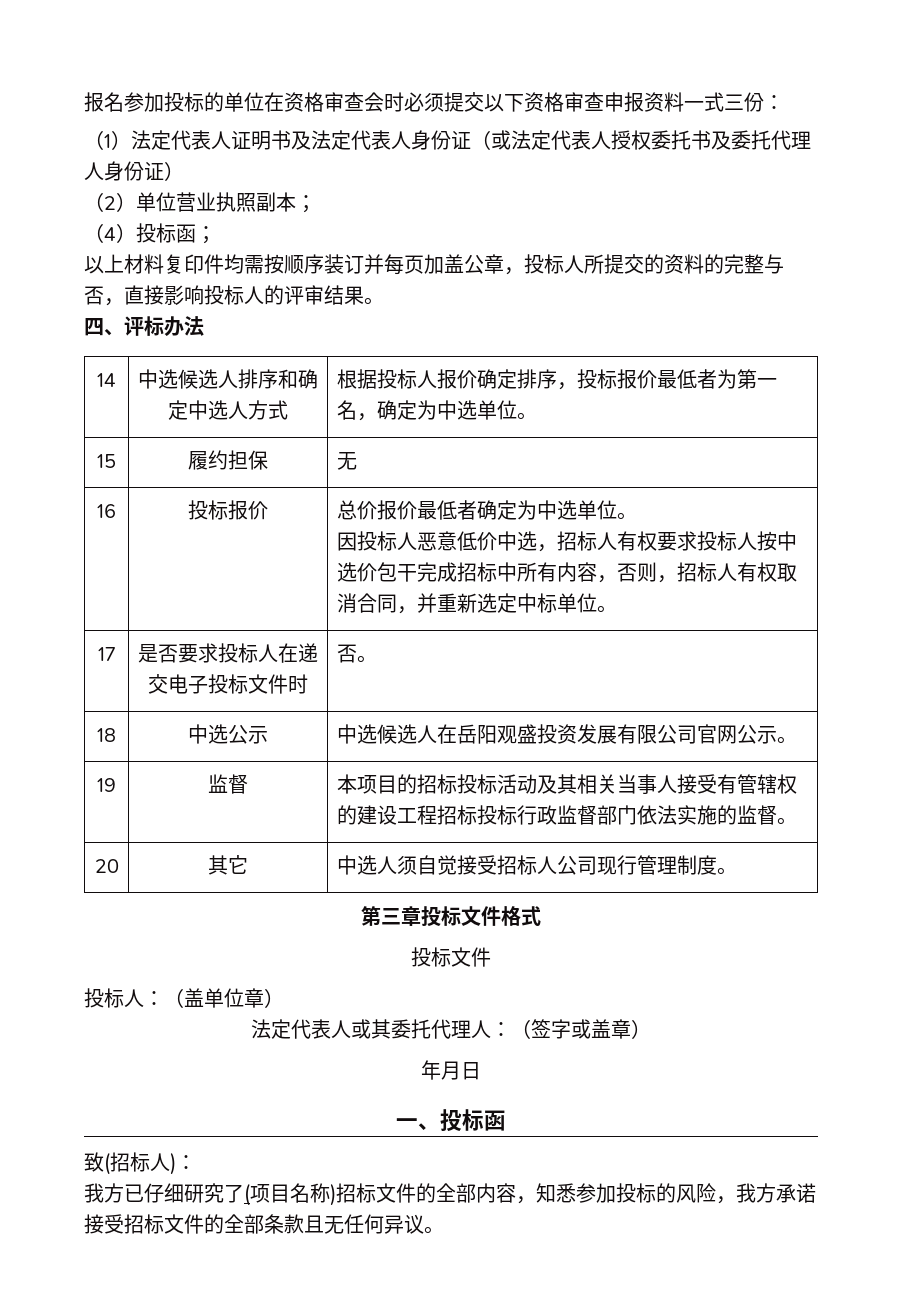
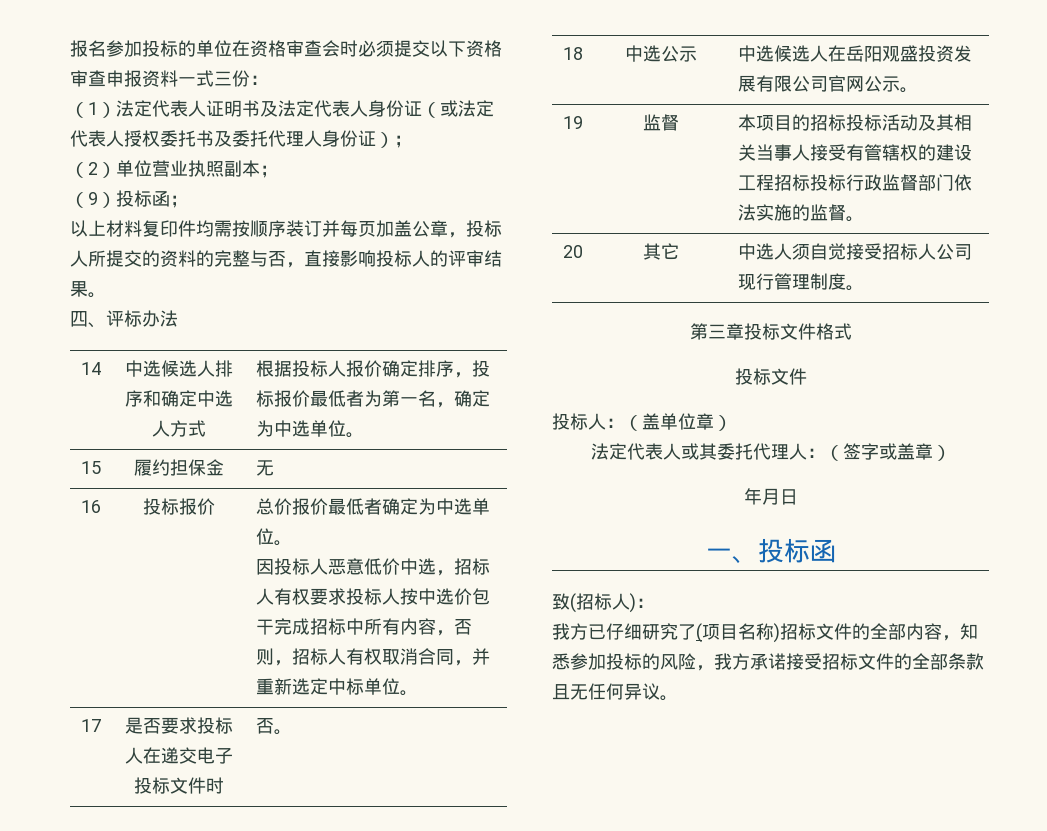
- （1）法定代表人证明书及法定代表人身份证（或法定代表人授权委托书及委托代理人身份证）
+ （1）法定代表人证明书及法定代表人身份证（或法定代表人授权委托书及委托代理人身份证）；
- （4）投标函；
+ （9）投标函；
- 15 | 履约担保 | 无
+ 15 | 履约担保金 | 无

